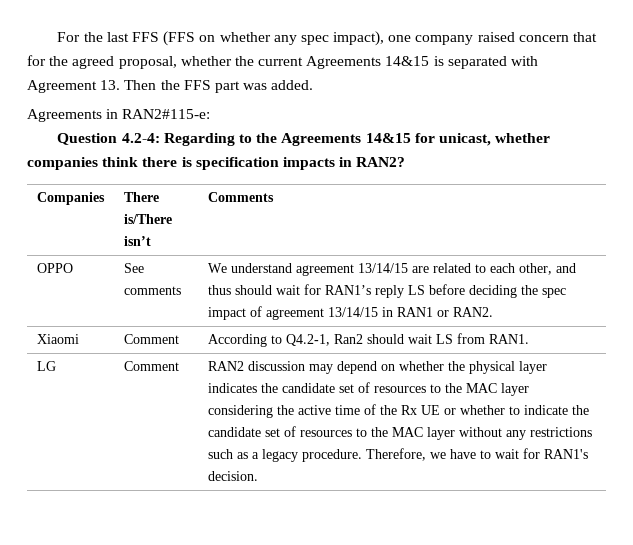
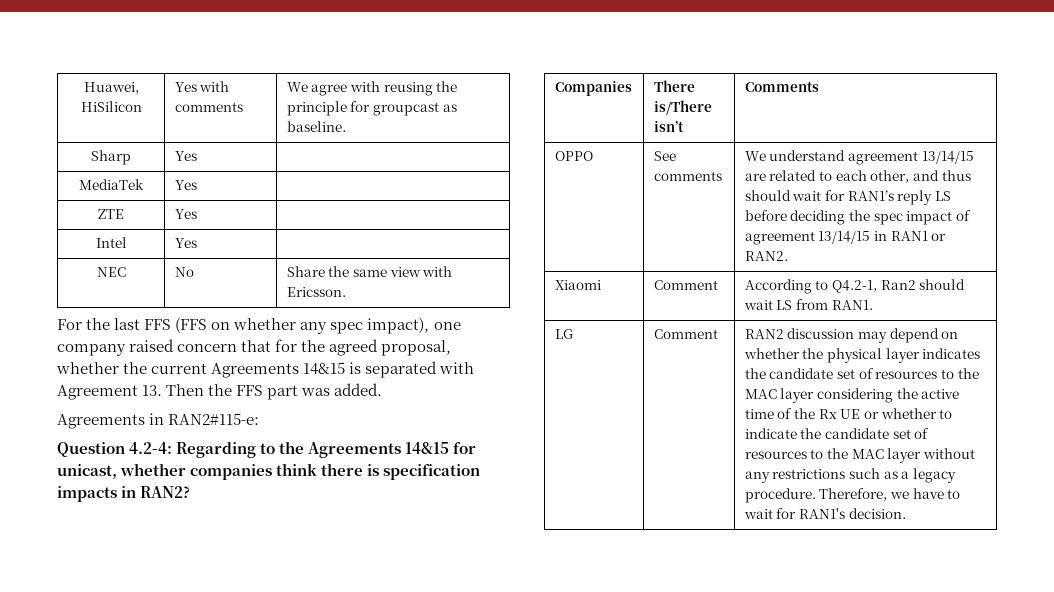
+ Huawei, HiSilicon | Yes with comments | We agree with reusing the principle for groupcast as baseline.
+ Sharp | Yes |
+ MediaTek | Yes |
+ ZTE | Yes |
+ Intel | Yes |
+ NEC | No | Share the same view with Ericsson.

